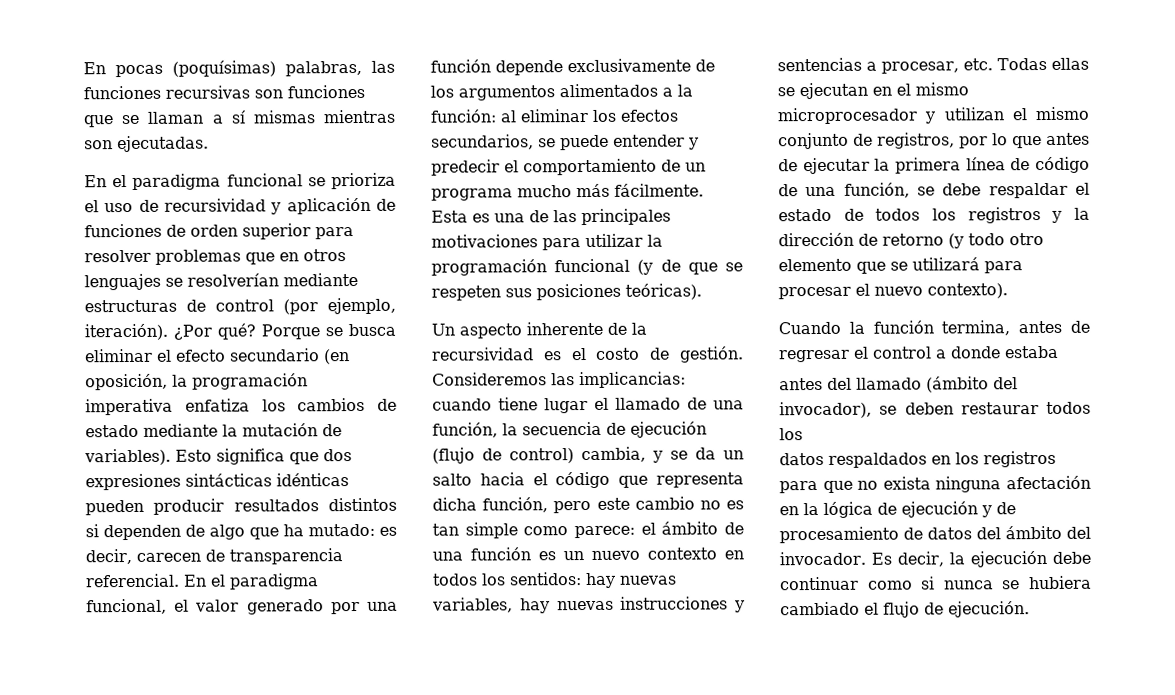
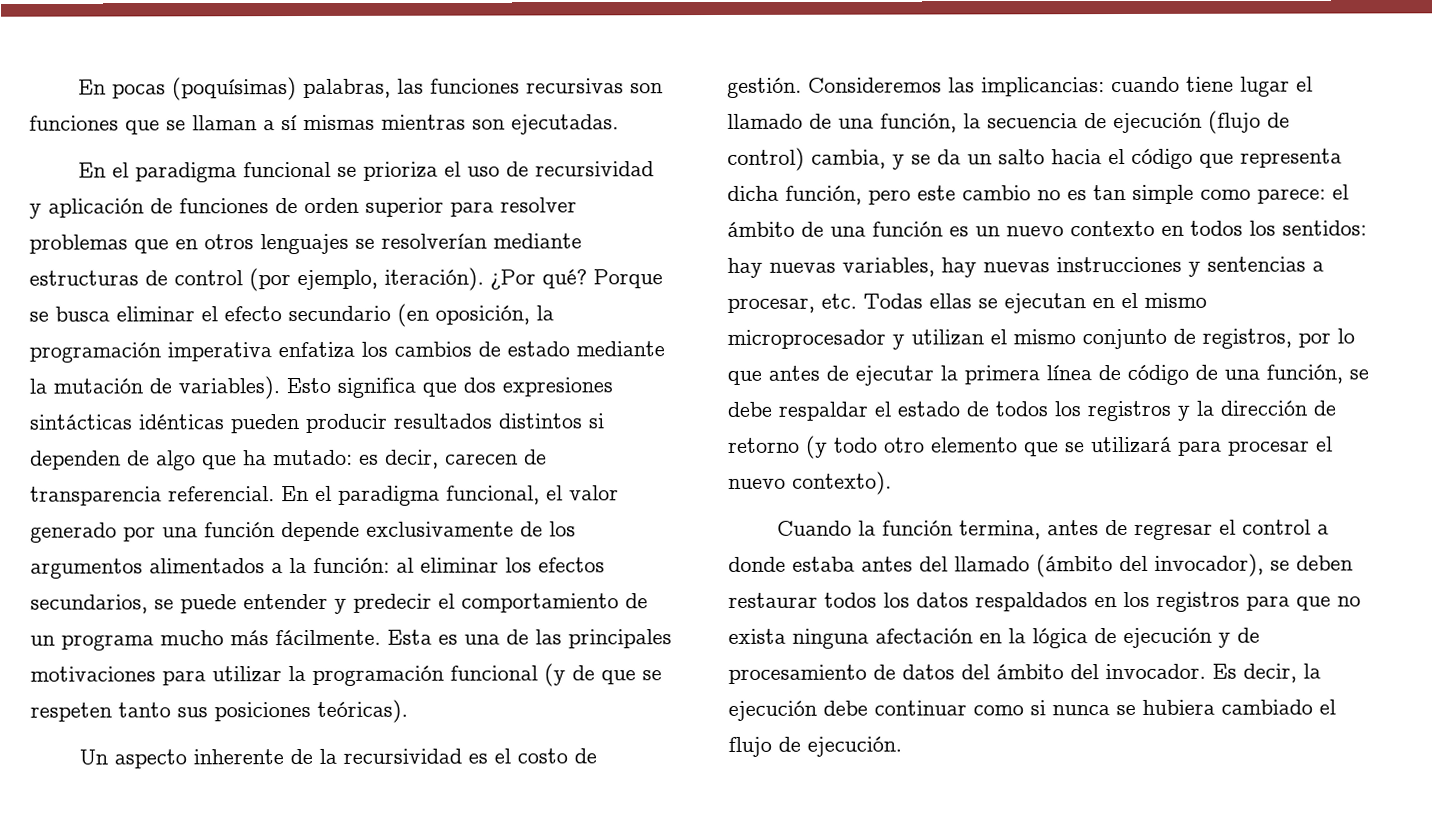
- Esta es una de las principales motivaciones para utilizar la programación funcional (y de que se respeten sus posiciones teóricas).
+ Esta es una de las principales motivaciones para utilizar la programación funcional (y de que se respeten tanto sus posiciones teóricas).
- Cuando la función termina, antes de regresar el control a donde estaba
- antes del llamado (ámbito del invocador), se deben restaurar todos los
- datos respaldados en los registros para que no exista ninguna afectación en la lógica de ejecución y de procesamiento de datos del ámbito del invocador.
+ Cuando la función termina, antes de regresar el control a donde estaba antes del llamado (ámbito del invocador), se deben restaurar todos los datos respaldados en los registros para que no exista ninguna afectación en la lógica de ejecución y de procesamiento de datos del ámbito del invocador.

